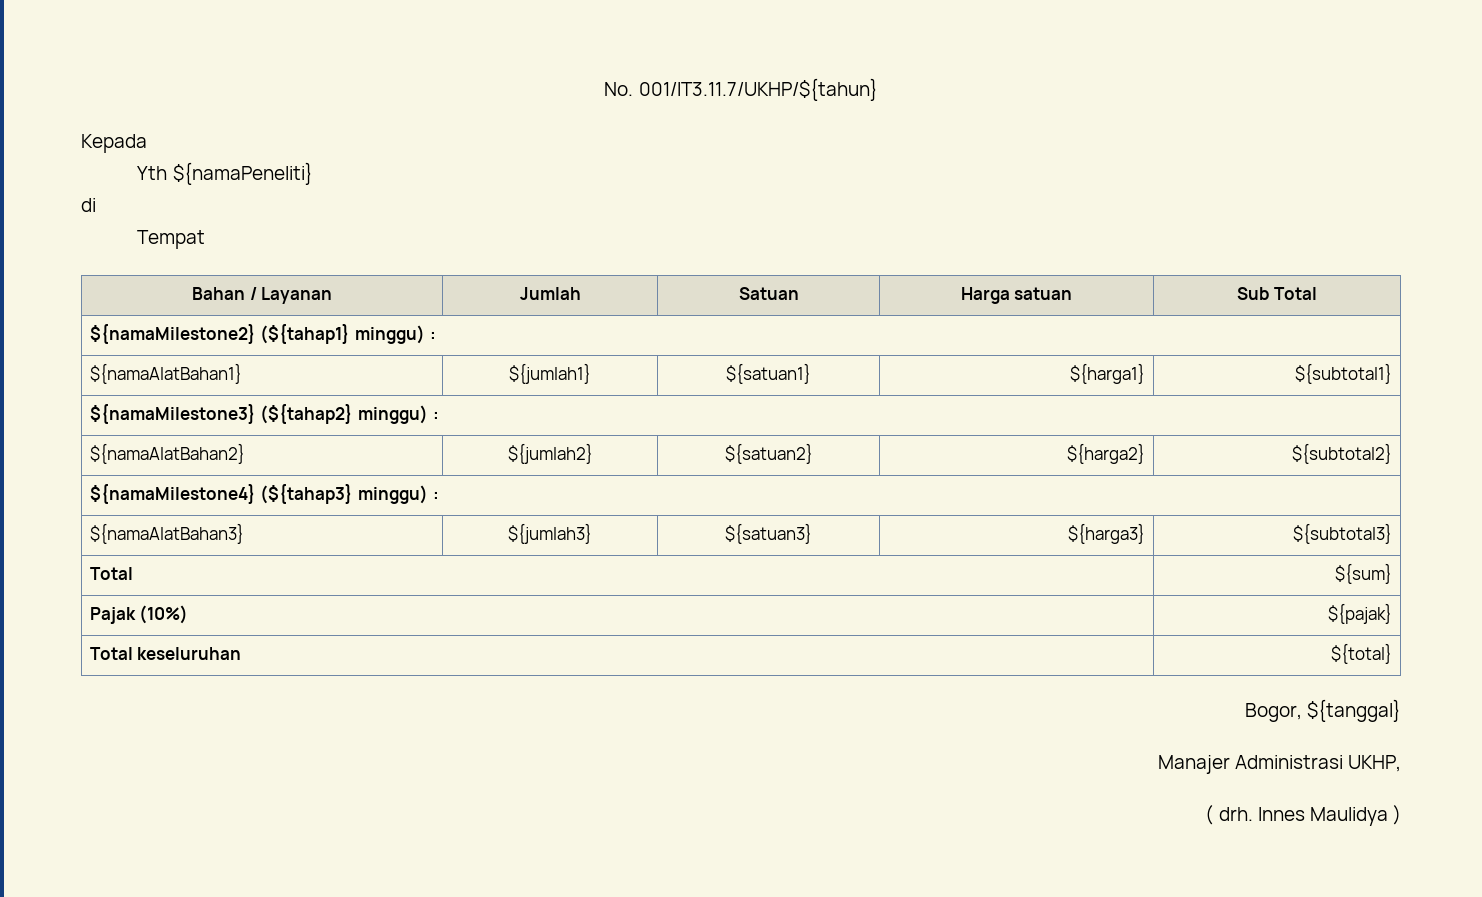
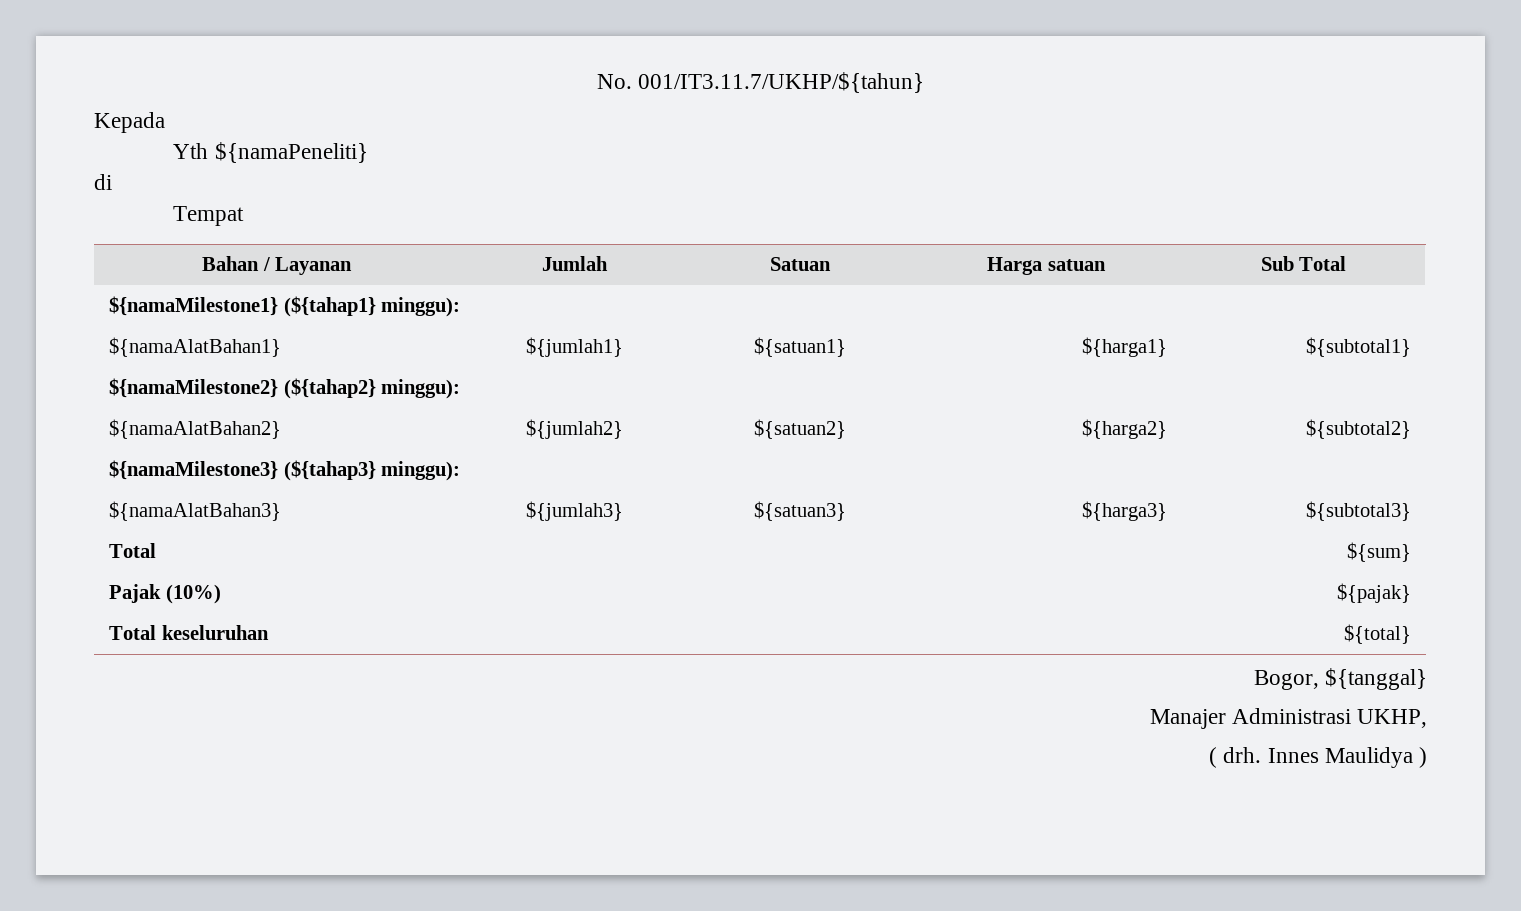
- ${namaMilestone2} (${tahap1} minggu) :
+ ${namaMilestone1} (${tahap1} minggu):
- ${namaMilestone3} (${tahap2} minggu) :
+ ${namaMilestone2} (${tahap2} minggu):
- ${namaMilestone4} (${tahap3} minggu) :
+ ${namaMilestone3} (${tahap3} minggu):

